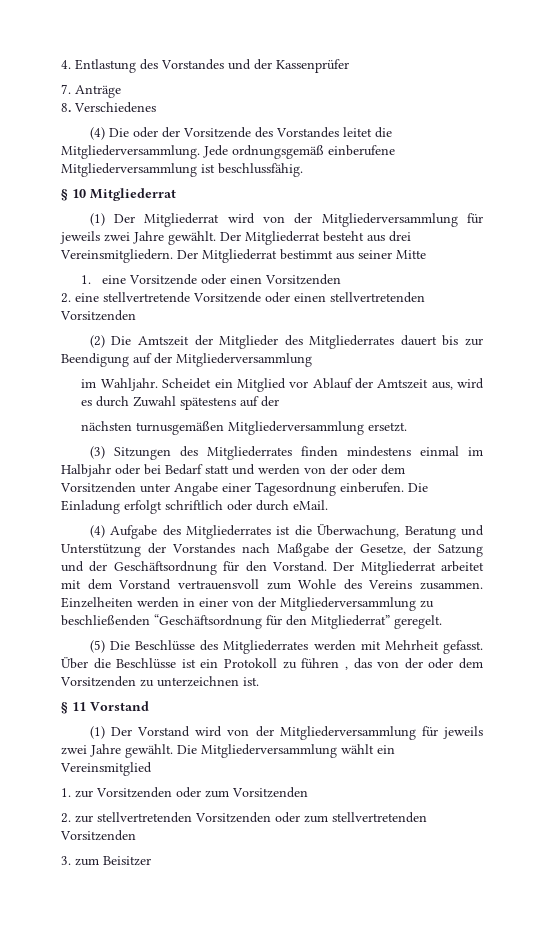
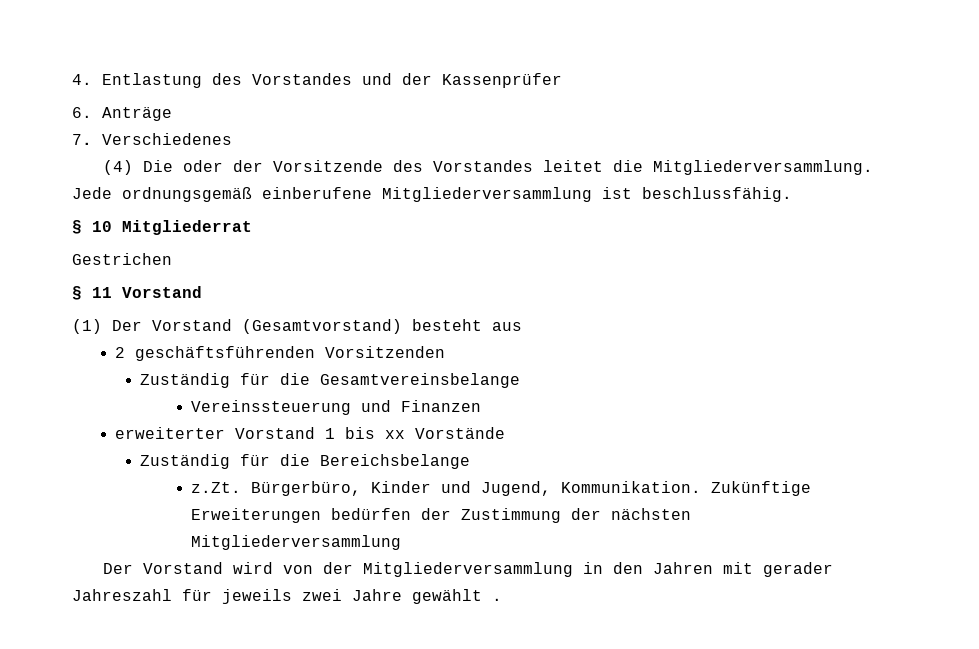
- 7. Anträge
+ 6. Anträge
- 8. Verschiedenes
+ 7. Verschiedenes
- (1) Der Mitgliederrat wird von der Mitgliederversammlung für jeweils zwei Jahre gewählt. Der Mitgliederrat besteht aus drei Vereinsmitgliedern. Der Mitgliederrat bestimmt aus seiner Mitte
- 1. eine Vorsitzende oder einen Vorsitzenden
- 2. eine stellvertretende Vorsitzende oder einen stellvertretenden Vorsitzenden
- (2) Die Amtszeit der Mitglieder des Mitgliederrates dauert bis zur Beendigung auf der Mitgliederversammlung
- im Wahljahr. Scheidet ein Mitglied vor Ablauf der Amtszeit aus, wird es durch Zuwahl spätestens auf der
- nächsten turnusgemäßen Mitgliederversammlung ersetzt.
- (3) Sitzungen des Mitgliederrates finden mindestens einmal im Halbjahr oder bei Bedarf statt und werden von der oder dem Vorsitzenden unter Angabe einer Tagesordnung einberufen. Die Einladung erfolgt schriftlich oder durch eMail.
- (4) Aufgabe des Mitgliederrates ist die Überwachung, Beratung und Unterstützung der Vorstandes nach Maßgabe der Gesetze, der Satzung und der Geschäftsordnung für den Vorstand. Der Mitgliederrat arbeitet mit dem Vorstand vertrauensvoll zum Wohle des Vereins zusammen. Einzelheiten werden in einer von der Mitgliederversammlung zu beschließenden “Geschäftsordnung für den Mitgliederrat” geregelt.
- (5) Die Beschlüsse des Mitgliederrates werden mit Mehrheit gefasst. Über die Beschlüsse ist ein Protokoll zu führen , das von der oder dem Vorsitzenden zu unterzeichnen ist.
+ Gestrichen
- (1) Der Vorstand wird von der Mitgliederversammlung für jeweils zwei Jahre gewählt. Die Mitgliederversammlung wählt ein Vereinsmitglied
- 1. zur Vorsitzenden oder zum Vorsitzenden
- 2. zur stellvertretenden Vorsitzenden oder zum stellvertretenden Vorsitzenden
- 3. zum Beisitzer
+ (1) Der Vorstand (Gesamtvorstand) besteht aus
+ 2 geschäftsführenden Vorsitzenden
+ Zuständig für die Gesamtvereinsbelange
+ Vereinssteuerung und Finanzen
+ erweiterter Vorstand 1 bis xx Vorstände
+ Zuständig für die Bereichsbelange
+ z.Zt. Bürgerbüro, Kinder und Jugend, Kommunikation. Zukünftige Erweiterungen bedürfen der Zustimmung der nächsten Mitgliederversammlung
+ Der Vorstand wird von der Mitgliederversammlung in den Jahren mit gerader Jahreszahl für jeweils zwei Jahre gewählt .

